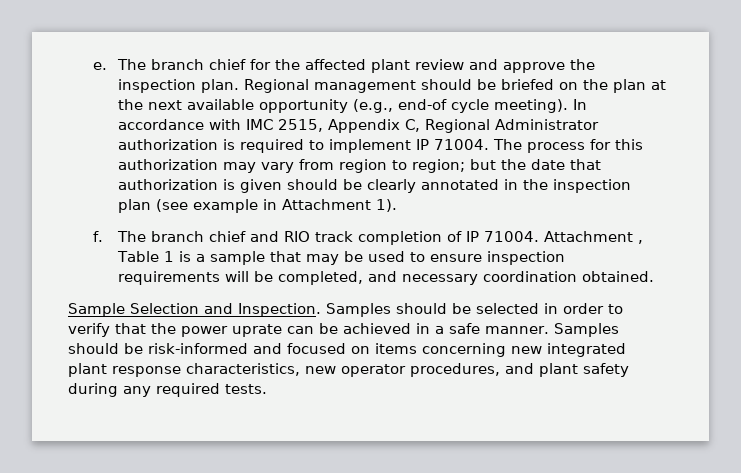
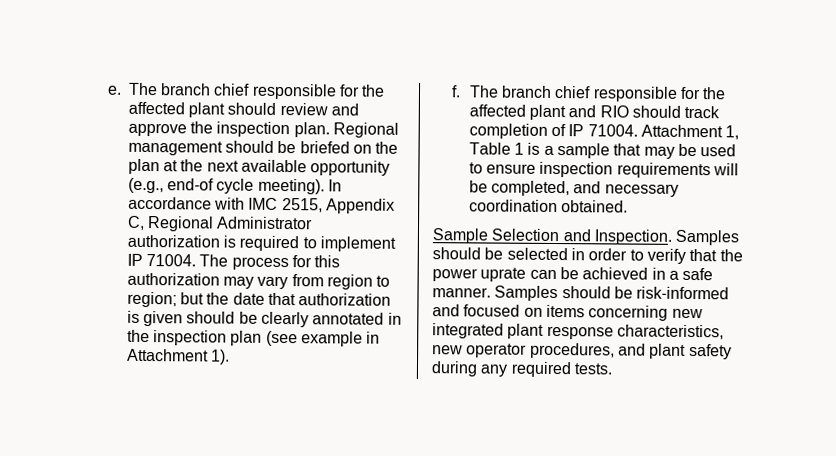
- The branch chief for the affected plant review and approve the inspection plan.
+ The branch chief responsible for the affected plant should review and approve the inspection plan.
- The branch chief and RIO track completion of IP 71004.
+ The branch chief responsible for the affected plant and RIO should track completion of IP 71004.
- Attachment , Table 1 is a sample that may be used to ensure inspection requirements will be completed, and necessary coordination obtained.
+ Attachment 1, Table 1 is a sample that may be used to ensure inspection requirements will be completed, and necessary coordination obtained.

